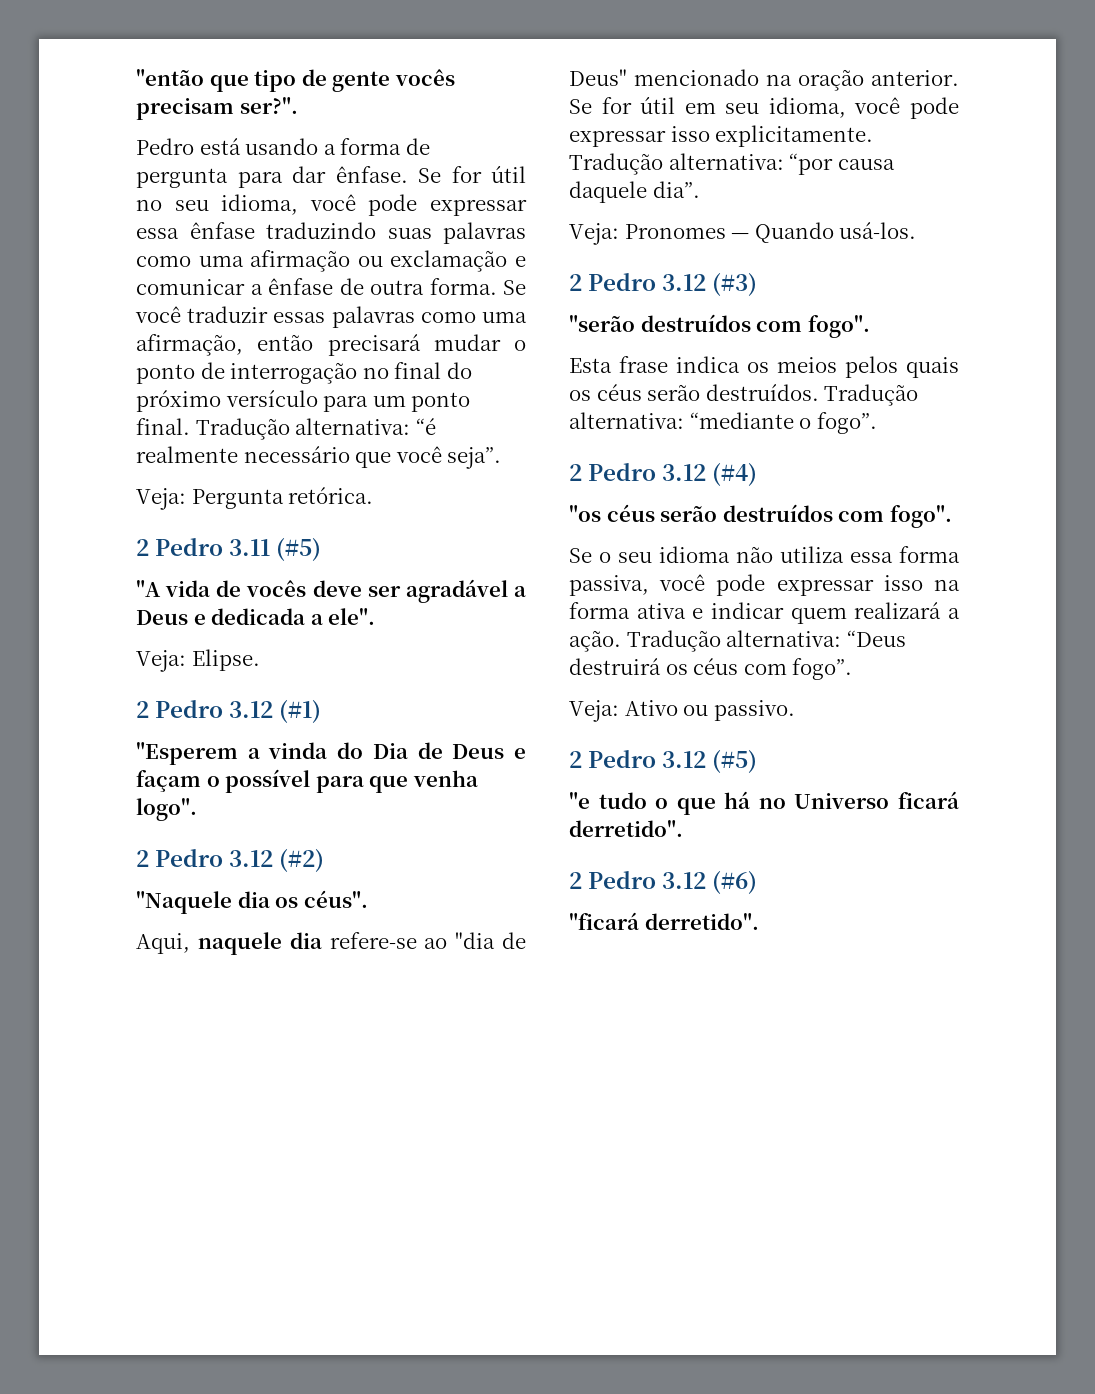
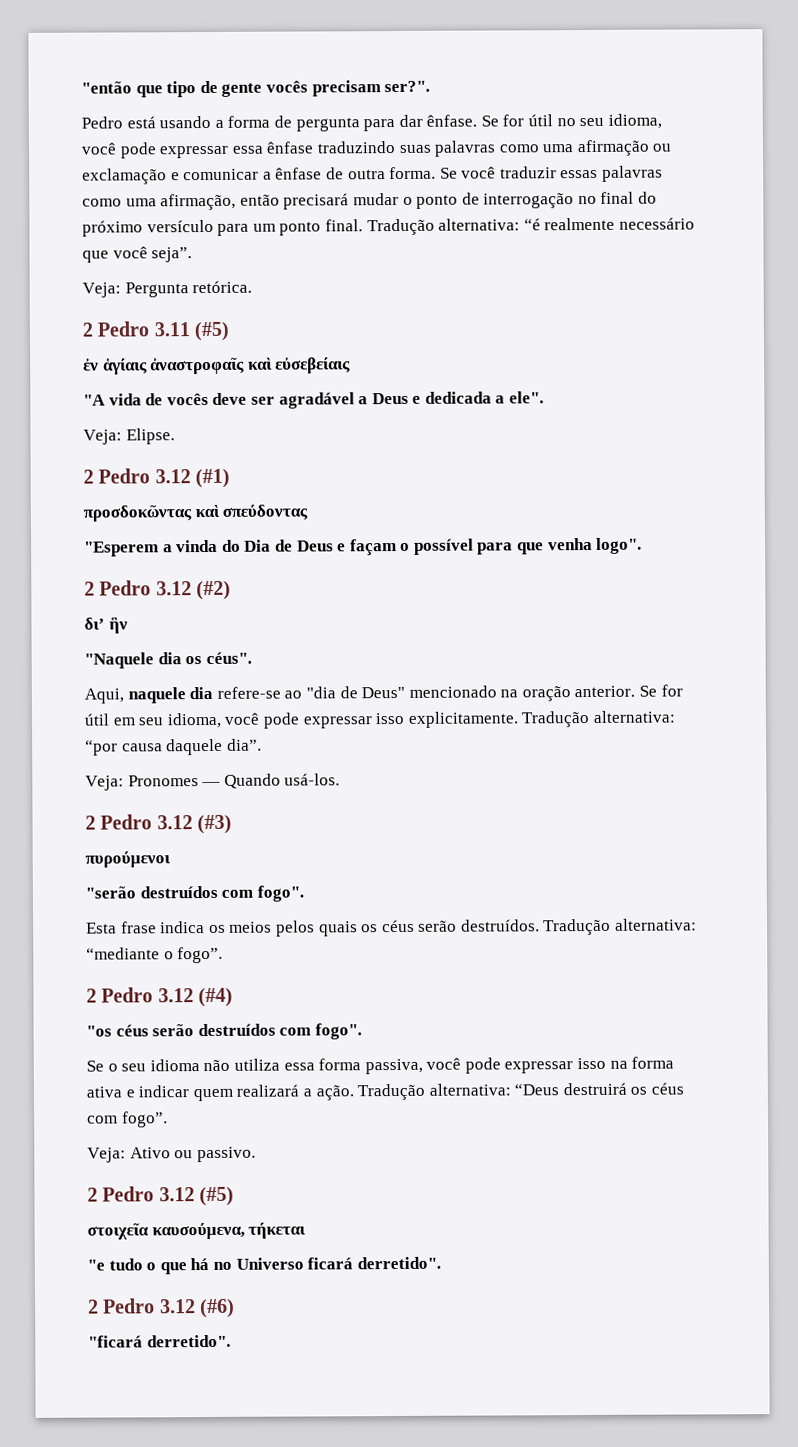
+ ἐν ἁγίαις ἀναστροφαῖς καὶ εὐσεβείαις
+ προσδοκῶντας καὶ σπεύδοντας
+ δι’ ἣν
+ πυρούμενοι
+ στοιχεῖα καυσούμενα, τήκεται

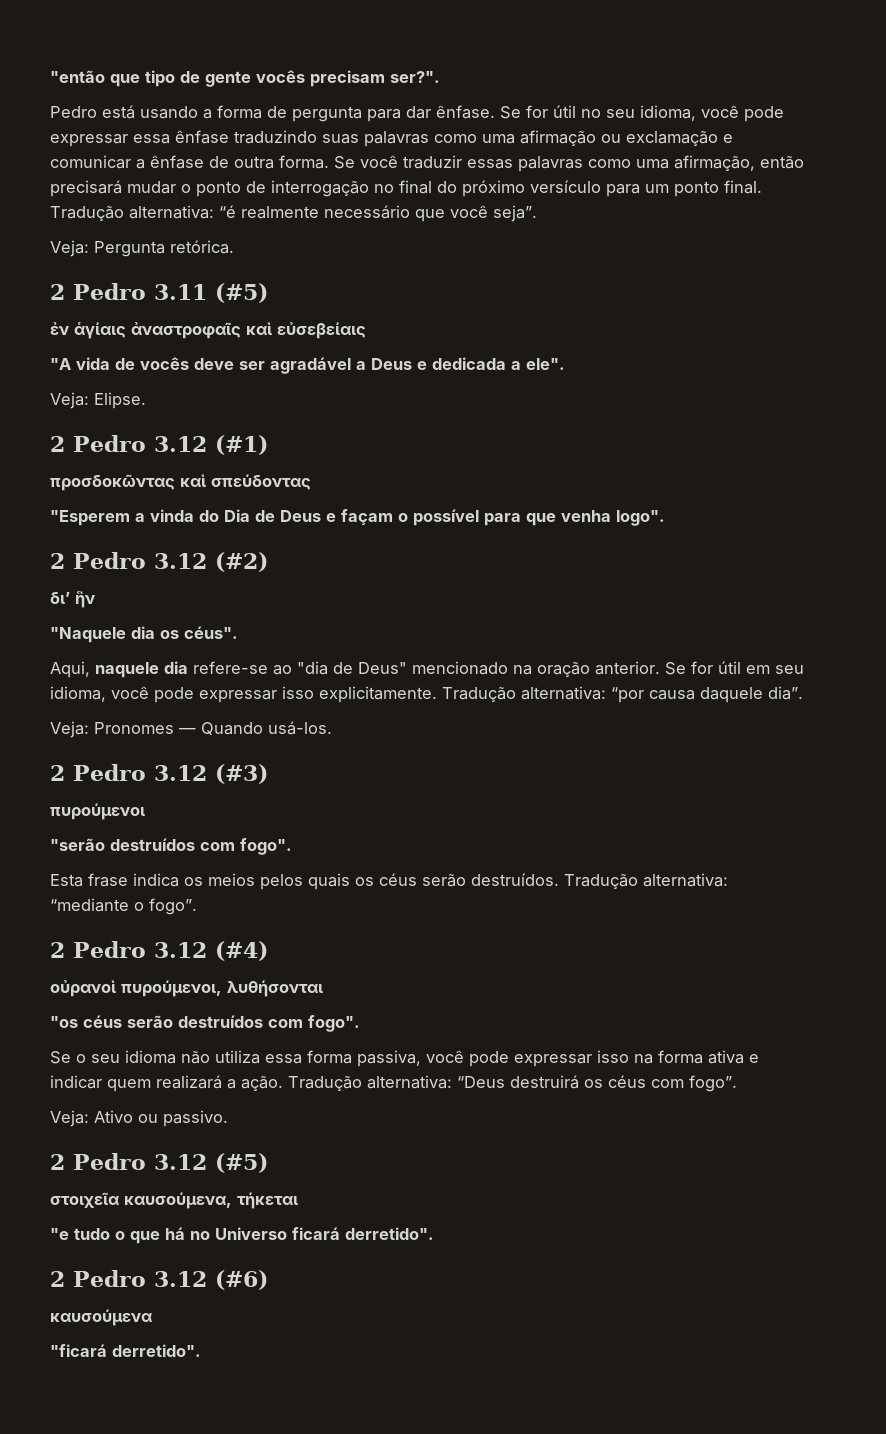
+ οὐρανοὶ πυρούμενοι, λυθήσονται
+ καυσούμενα

